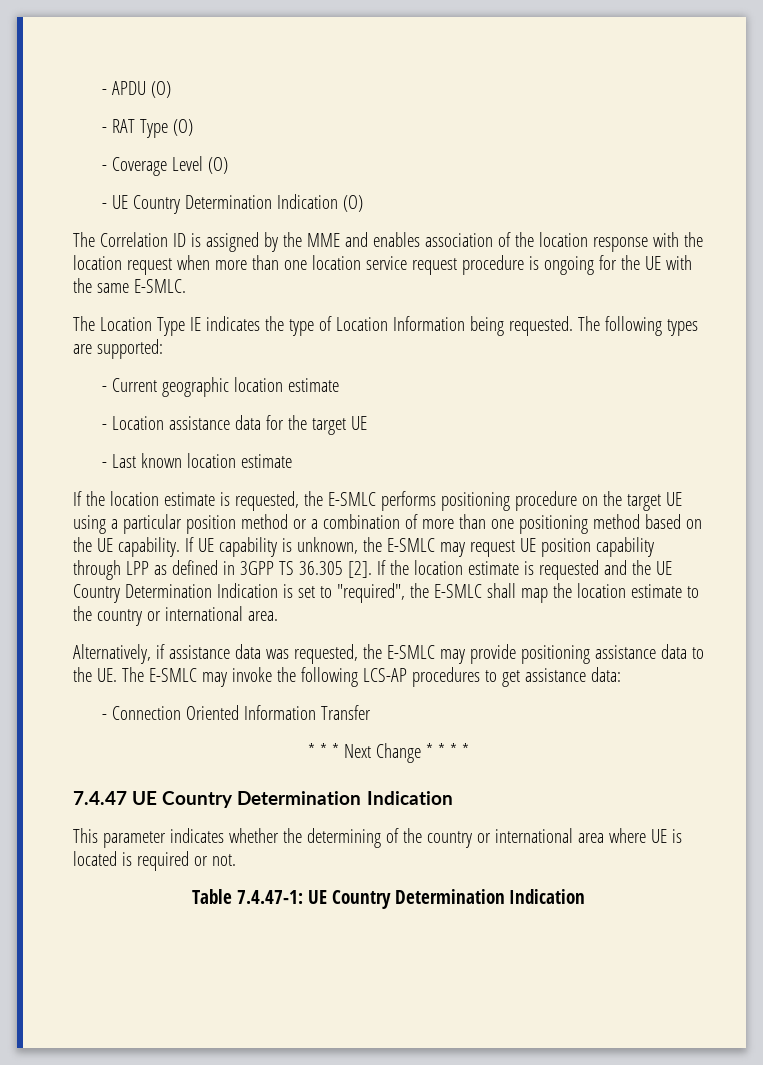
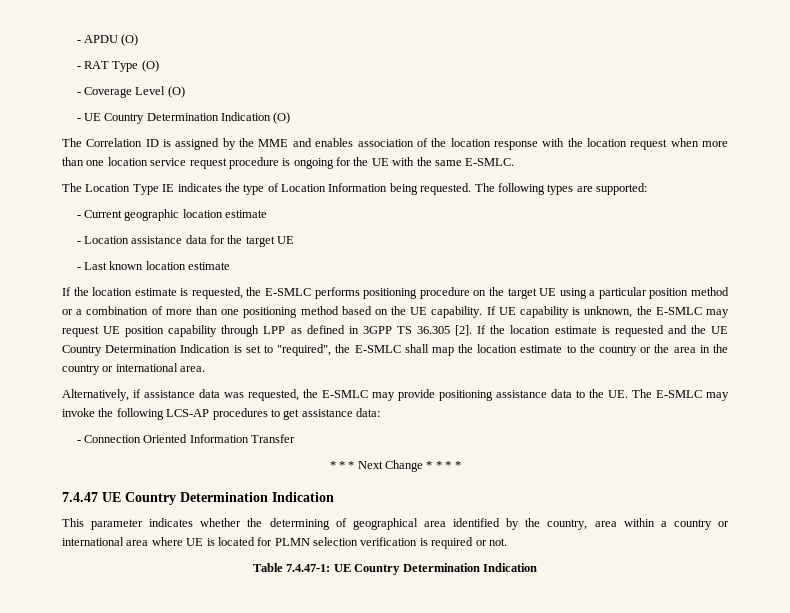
- If the location estimate is requested and the UE Country Determination Indication is set to "required", the E-SMLC shall map the location estimate to the country or international area.
+ If the location estimate is requested and the UE Country Determination Indication is set to "required", the E-SMLC shall map the location estimate to the country or the area in the country or international area.
- This parameter indicates whether the determining of the country or international area where UE is located is required or not.
+ This parameter indicates whether the determining of geographical area identified by the country, area within a country or international area where UE is located for PLMN selection verification is required or not.

